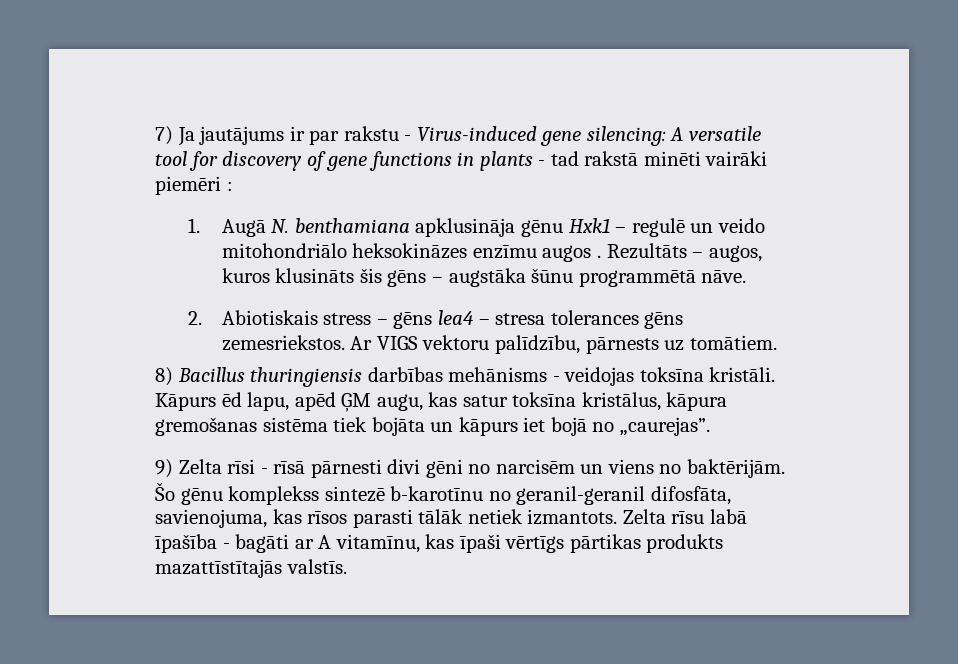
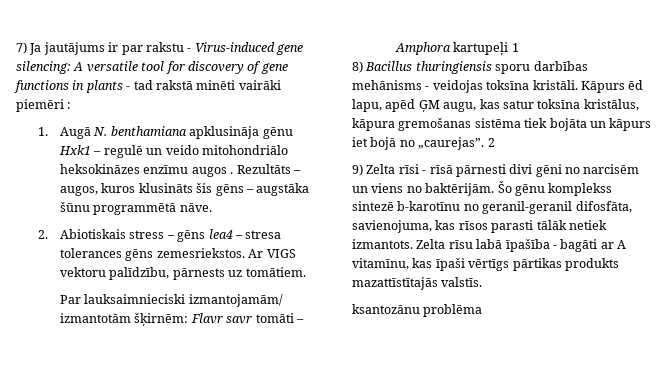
+ Par lauksaimnieciski izmantojamām/ izmantotām šķirnēm: Flavr savr tomāti – Amphora kartupeļi 1
- 8) Bacillus thuringiensis darbības mehānisms - veidojas toksīna kristāli.
+ 8) Bacillus thuringiensis sporu darbības mehānisms - veidojas toksīna kristāli.
+ 2
+ ksantozānu problēma

